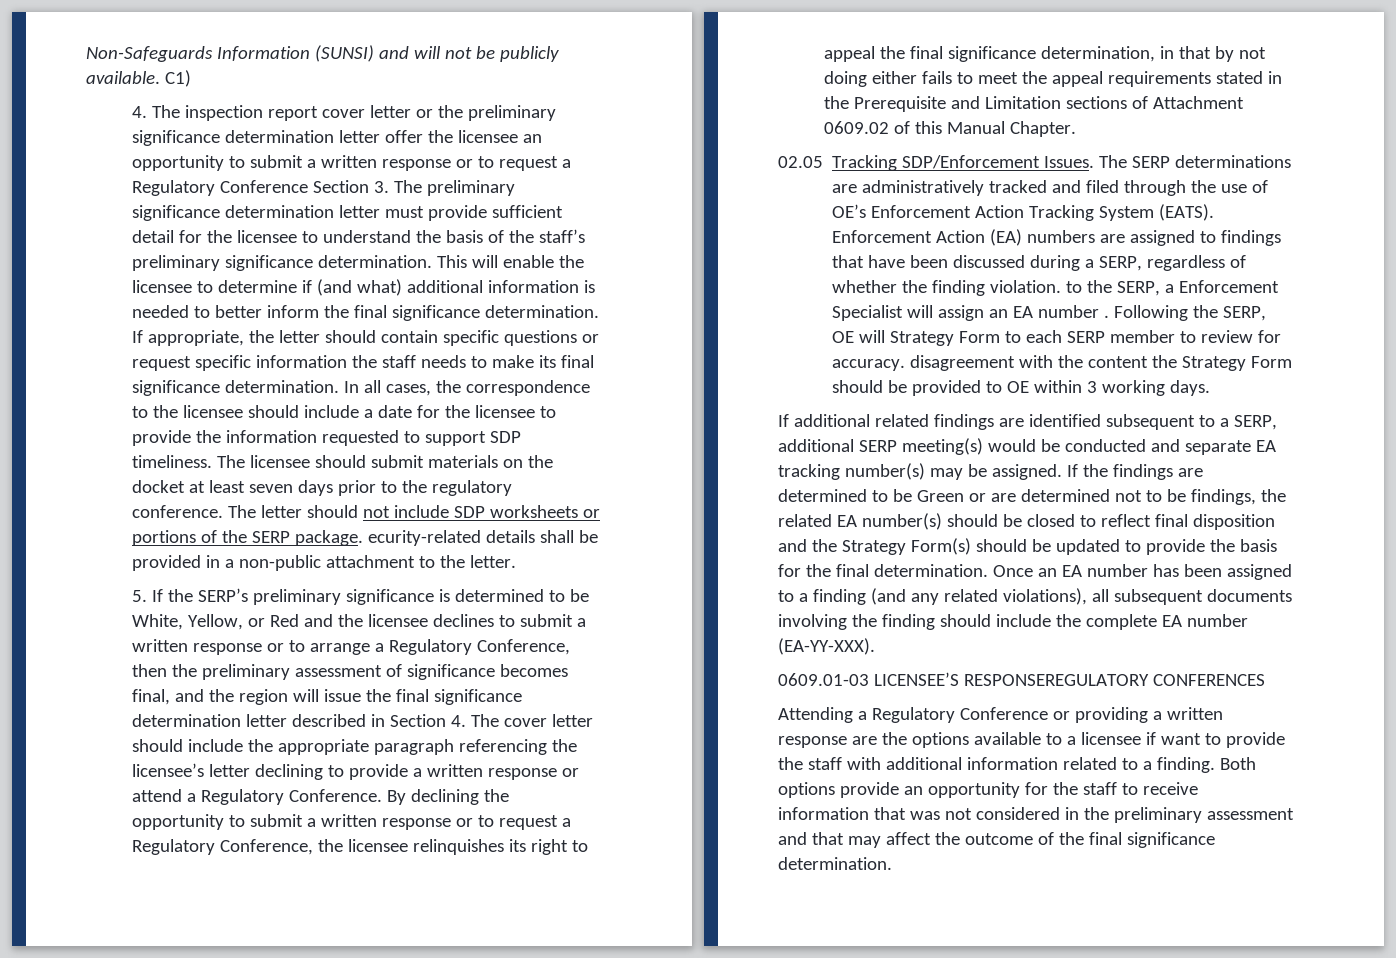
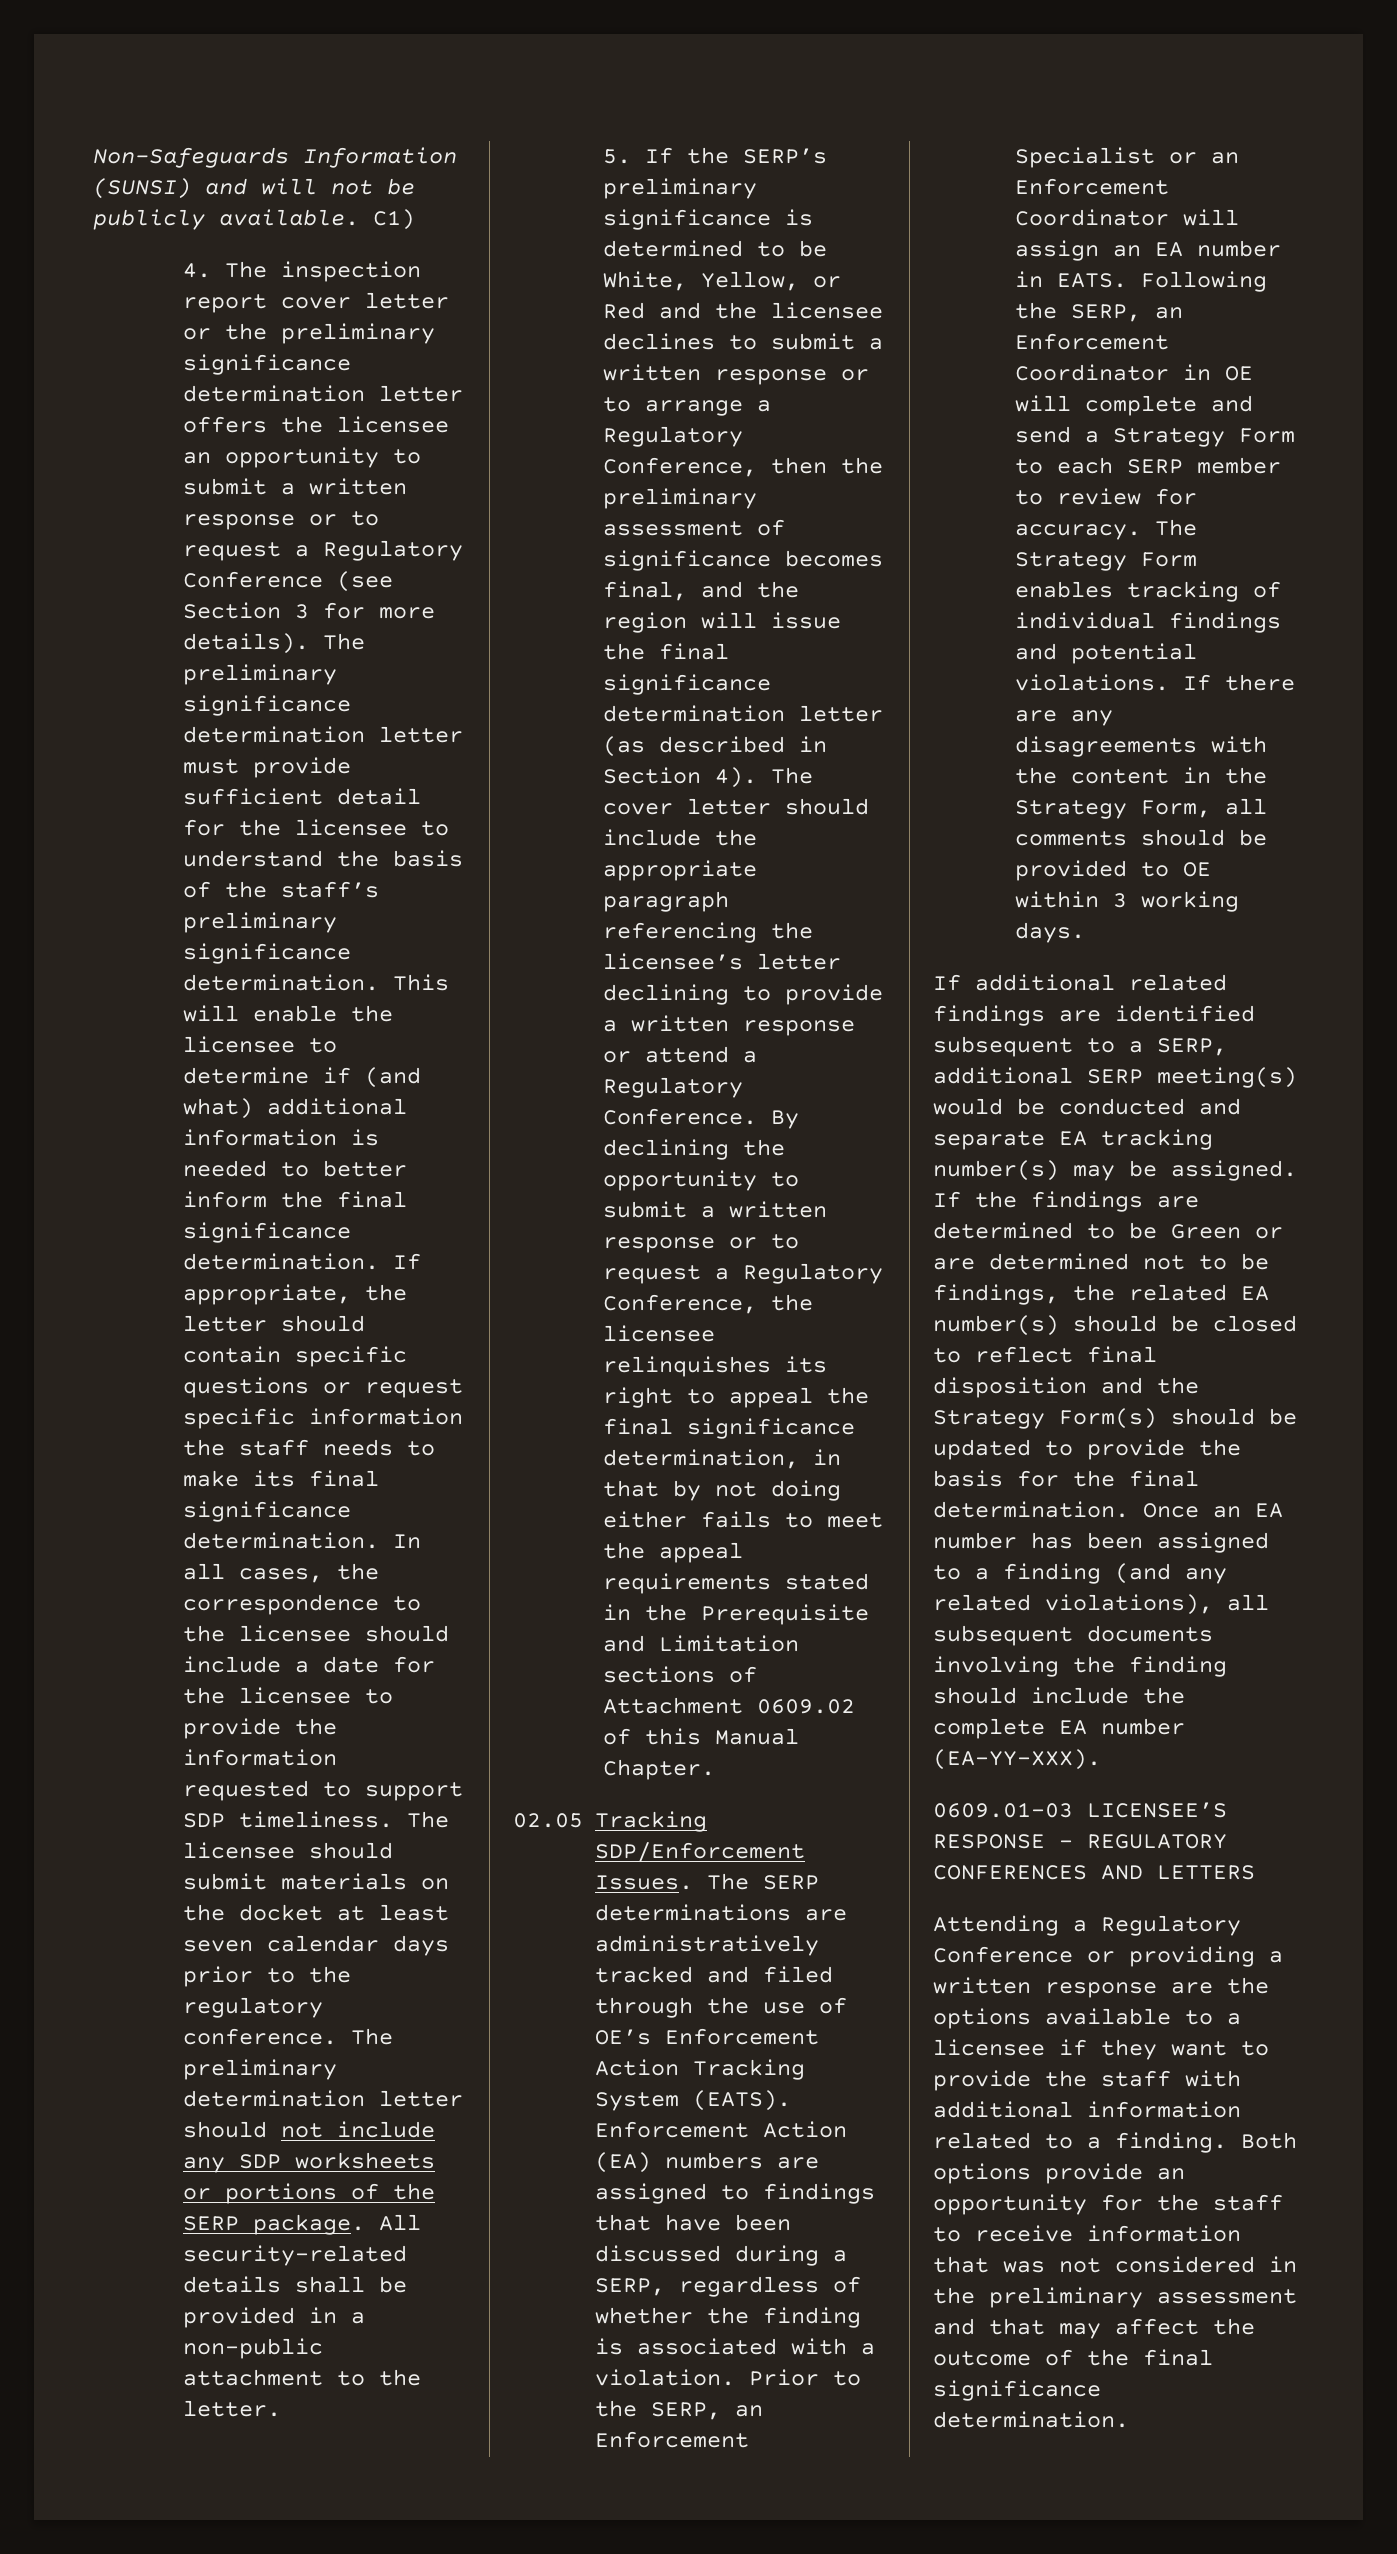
- 4. The inspection report cover letter or the preliminary significance determination letter offer the licensee an opportunity to submit a written response or to request a Regulatory Conference Section 3. The preliminary significance determination letter must provide sufficient detail for the licensee to understand the basis of the staff’s preliminary significance determination.
+ 4. The inspection report cover letter or the preliminary significance determination letter offers the licensee an opportunity to submit a written response or to request a Regulatory Conference (see Section 3 for more details). The preliminary significance determination letter must provide sufficient detail for the licensee to understand the basis of the staff’s preliminary significance determination.
- The licensee should submit materials on the docket at least seven days prior to the regulatory conference.
+ The licensee should submit materials on the docket at least seven calendar days prior to the regulatory conference.
- The letter should not include SDP worksheets or portions of the SERP package. ecurity-related details shall be provided in a non-public attachment to the letter.
+ The preliminary determination letter should not include any SDP worksheets or portions of the SERP package. All security-related details shall be provided in a non-public attachment to the letter.
- 5. If the SERP’s preliminary significance is determined to be White, Yellow, or Red and the licensee declines to submit a written response or to arrange a Regulatory Conference, then the preliminary assessment of significance becomes final, and the region will issue the final significance determination letter described in Section 4. The cover letter should include the appropriate paragraph referencing the licensee’s letter declining to provide a written response or attend a Regulatory Conference.
+ 5. If the SERP’s preliminary significance is determined to be White, Yellow, or Red and the licensee declines to submit a written response or to arrange a Regulatory Conference, then the preliminary assessment of significance becomes final, and the region will issue the final significance determination letter (as described in Section 4). The cover letter should include the appropriate paragraph referencing the licensee’s letter declining to provide a written response or attend a Regulatory Conference.
- Enforcement Action (EA) numbers are assigned to findings that have been discussed during a SERP, regardless of whether the finding violation. to the SERP, a Enforcement Specialist will assign an EA number .
+ Enforcement Action (EA) numbers are assigned to findings that have been discussed during a SERP, regardless of whether the finding is associated with a violation. Prior to the SERP, an Enforcement Specialist or an Enforcement Coordinator will assign an EA number in EATS.
- Following the SERP, OE will Strategy Form to each SERP member to review for accuracy. disagreement with the content the Strategy Form should be provided to OE within 3 working days.
+ Following the SERP, an Enforcement Coordinator in OE will complete and send a Strategy Form to each SERP member to review for accuracy. The Strategy Form enables tracking of individual findings and potential violations. If there are any disagreements with the content in the Strategy Form, all comments should be provided to OE within 3 working days.
- 0609.01-03 LICENSEE’S RESPONSEREGULATORY CONFERENCES
+ 0609.01-03 LICENSEE’S RESPONSE - REGULATORY CONFERENCES AND LETTERS
- Attending a Regulatory Conference or providing a written response are the options available to a licensee if want to provide the staff with additional information related to a finding.
+ Attending a Regulatory Conference or providing a written response are the options available to a licensee if they want to provide the staff with additional information related to a finding.

